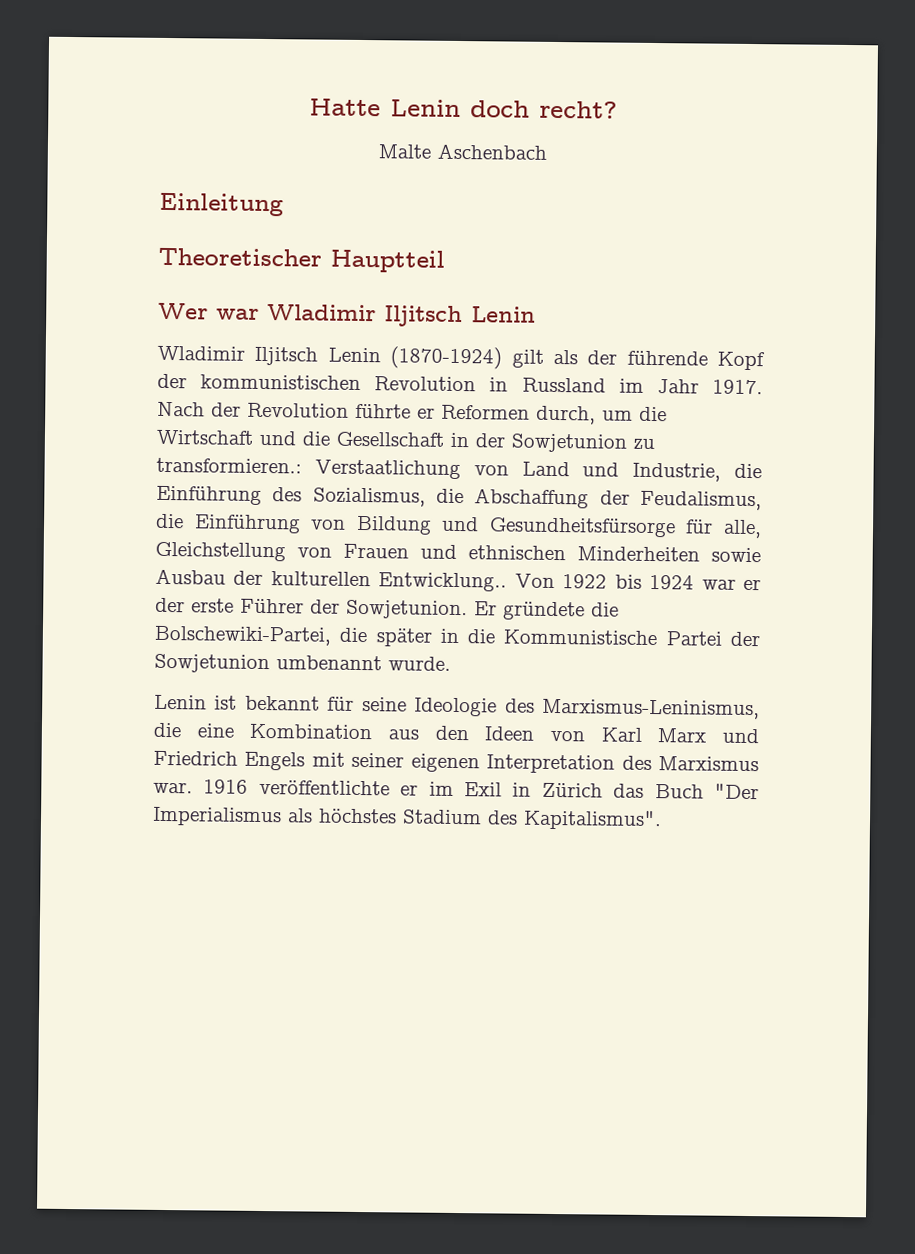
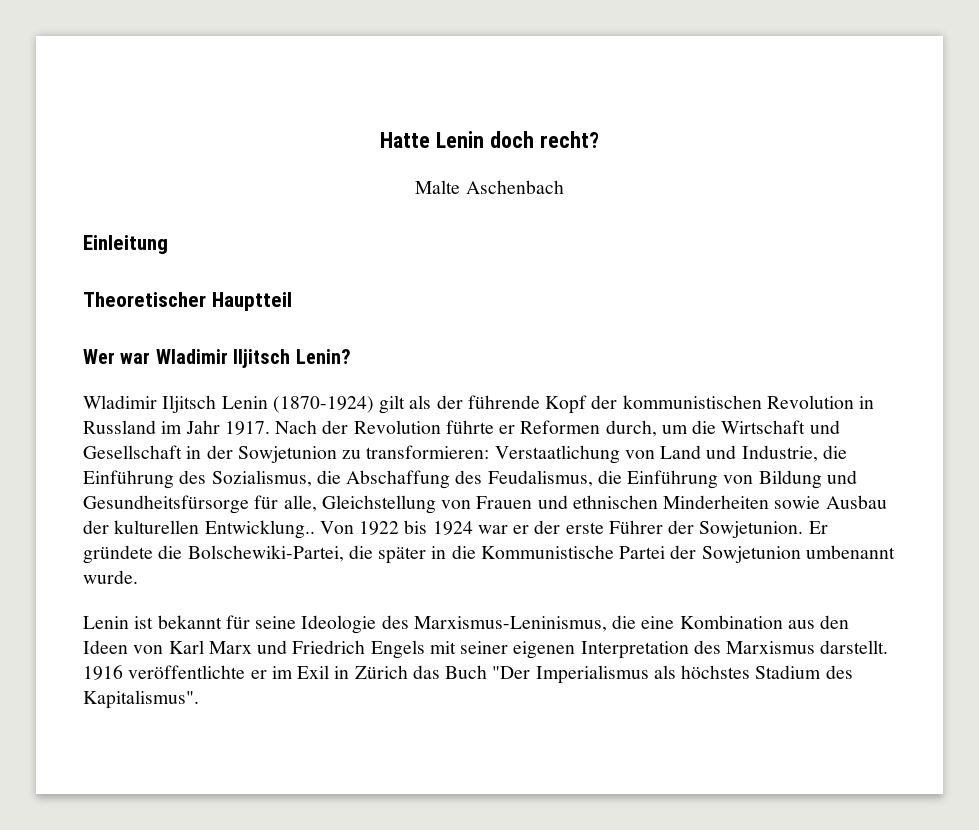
- Wer war Wladimir Iljitsch Lenin
+ Wer war Wladimir Iljitsch Lenin?
- Nach der Revolution führte er Reformen durch, um die Wirtschaft und die Gesellschaft in der Sowjetunion zu transformieren.: Verstaatlichung von Land und Industrie, die Einführung des Sozialismus, die Abschaffung der Feudalismus, die Einführung von Bildung und Gesundheitsfürsorge für alle, Gleichstellung von Frauen und ethnischen Minderheiten sowie Ausbau der kulturellen Entwicklung..
+ Nach der Revolution führte er Reformen durch, um die Wirtschaft und Gesellschaft in der Sowjetunion zu transformieren: Verstaatlichung von Land und Industrie, die Einführung des Sozialismus, die Abschaffung des Feudalismus, die Einführung von Bildung und Gesundheitsfürsorge für alle, Gleichstellung von Frauen und ethnischen Minderheiten sowie Ausbau der kulturellen Entwicklung..
- Lenin ist bekannt für seine Ideologie des Marxismus-Leninismus, die eine Kombination aus den Ideen von Karl Marx und Friedrich Engels mit seiner eigenen Interpretation des Marxismus war.
+ Lenin ist bekannt für seine Ideologie des Marxismus-Leninismus, die eine Kombination aus den Ideen von Karl Marx und Friedrich Engels mit seiner eigenen Interpretation des Marxismus darstellt.

